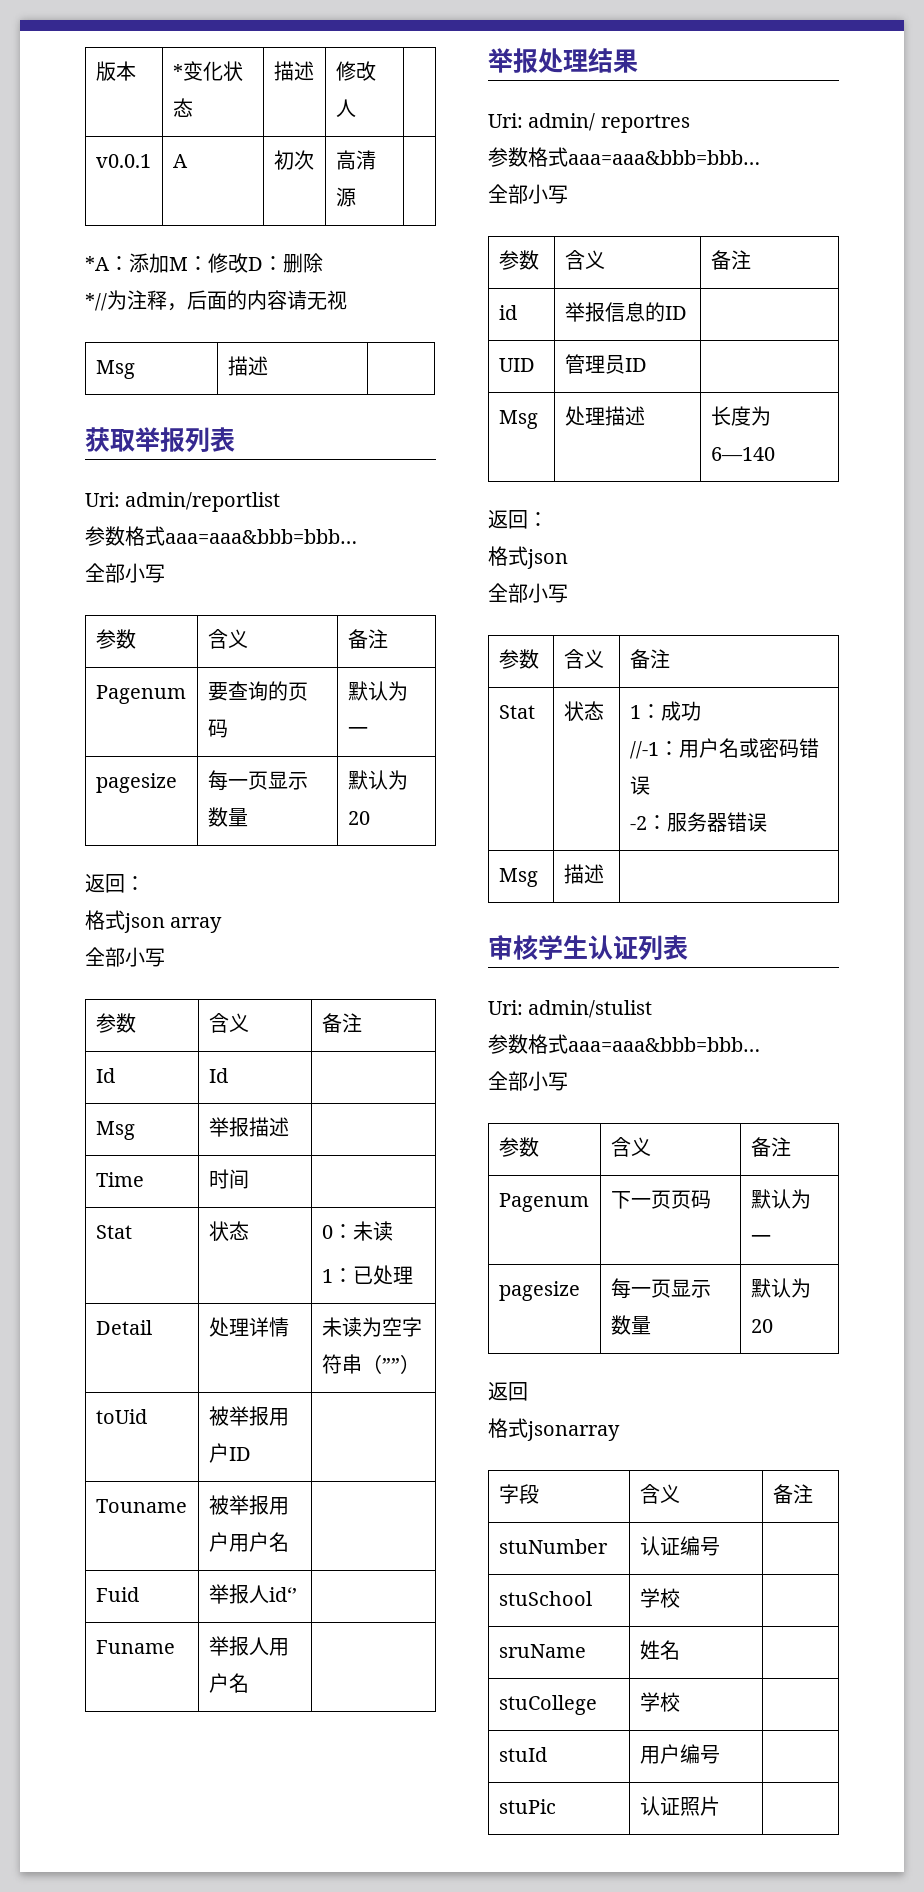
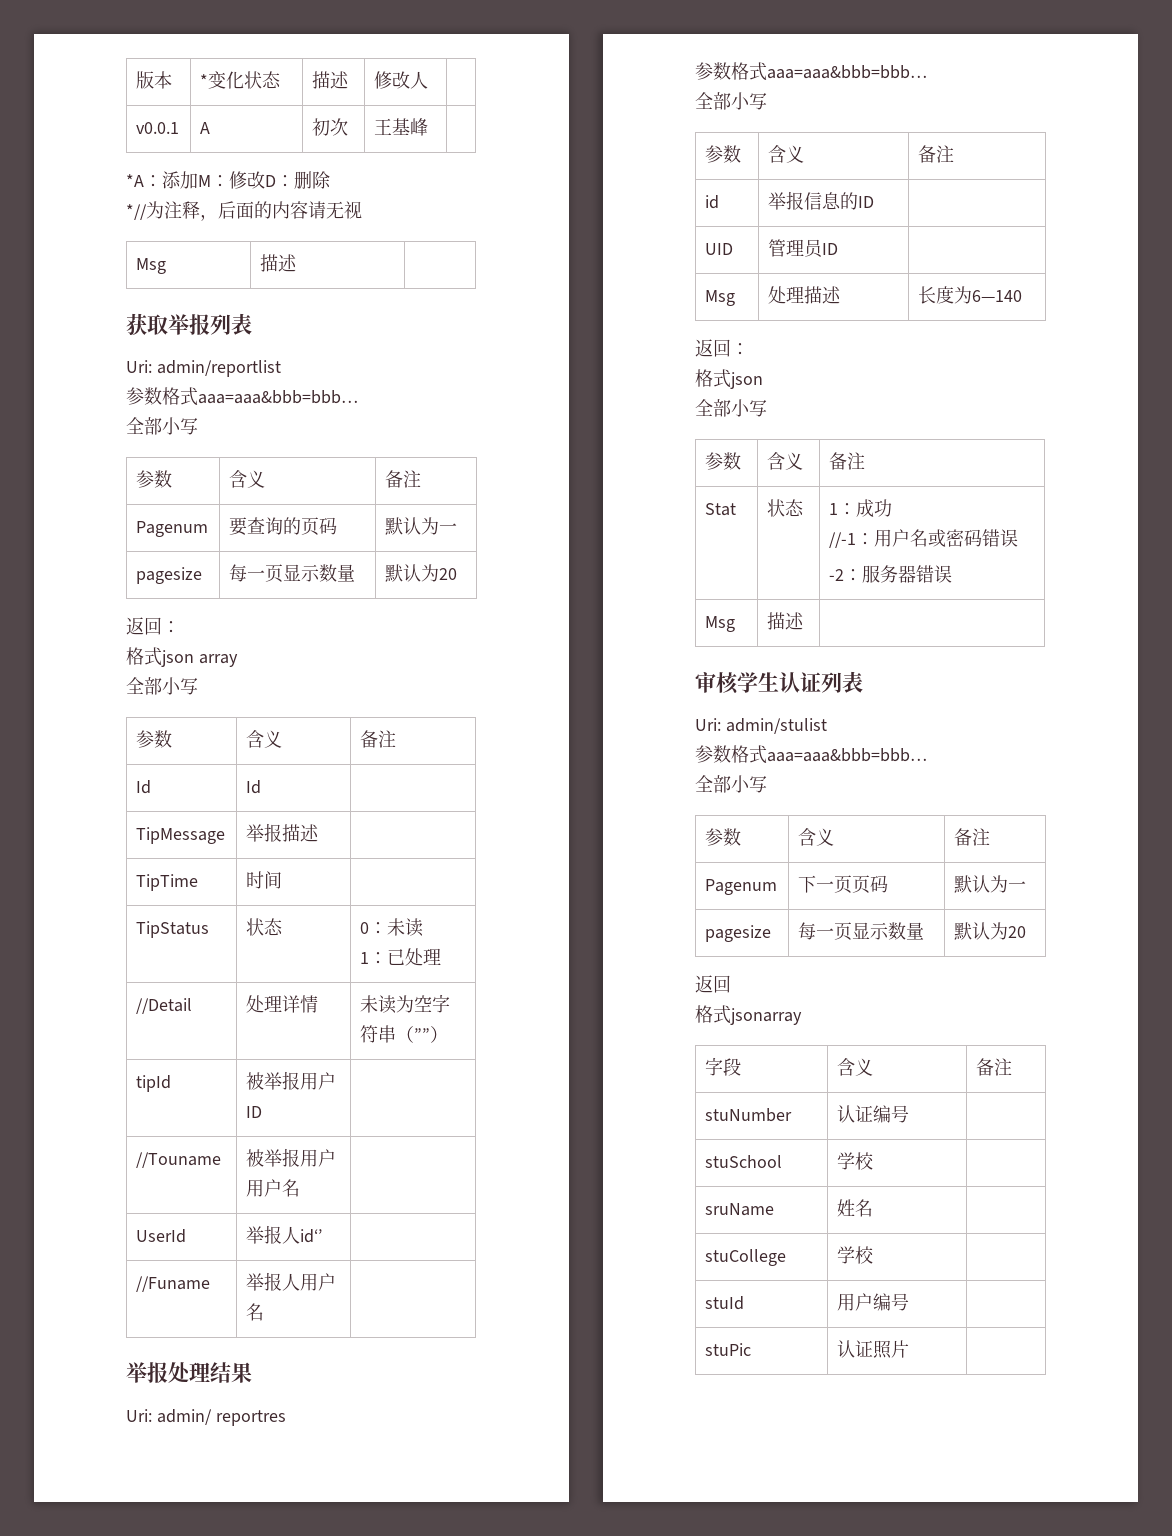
- v0.0.1 | A | 初次 | 高清源 |
+ v0.0.1 | A | 初次 | 王基峰 |
- Msg | 举报描述 |
+ TipMessage | 举报描述 |
- Time | 时间 |
+ TipTime | 时间 |
- Stat | 状态 | 0：未读
+ TipStatus | 状态 | 0：未读
- Detail | 处理详情 | 未读为空字符串（””）
+ //Detail | 处理详情 | 未读为空字符串（””）
- toUid | 被举报用户ID |
+ tipId | 被举报用户ID |
- Touname | 被举报用户用户名 |
+ //Touname | 被举报用户用户名 |
- Fuid | 举报人id‘’ |
+ UserId | 举报人id‘’ |
- Funame | 举报人用户名 |
+ //Funame | 举报人用户名 |

